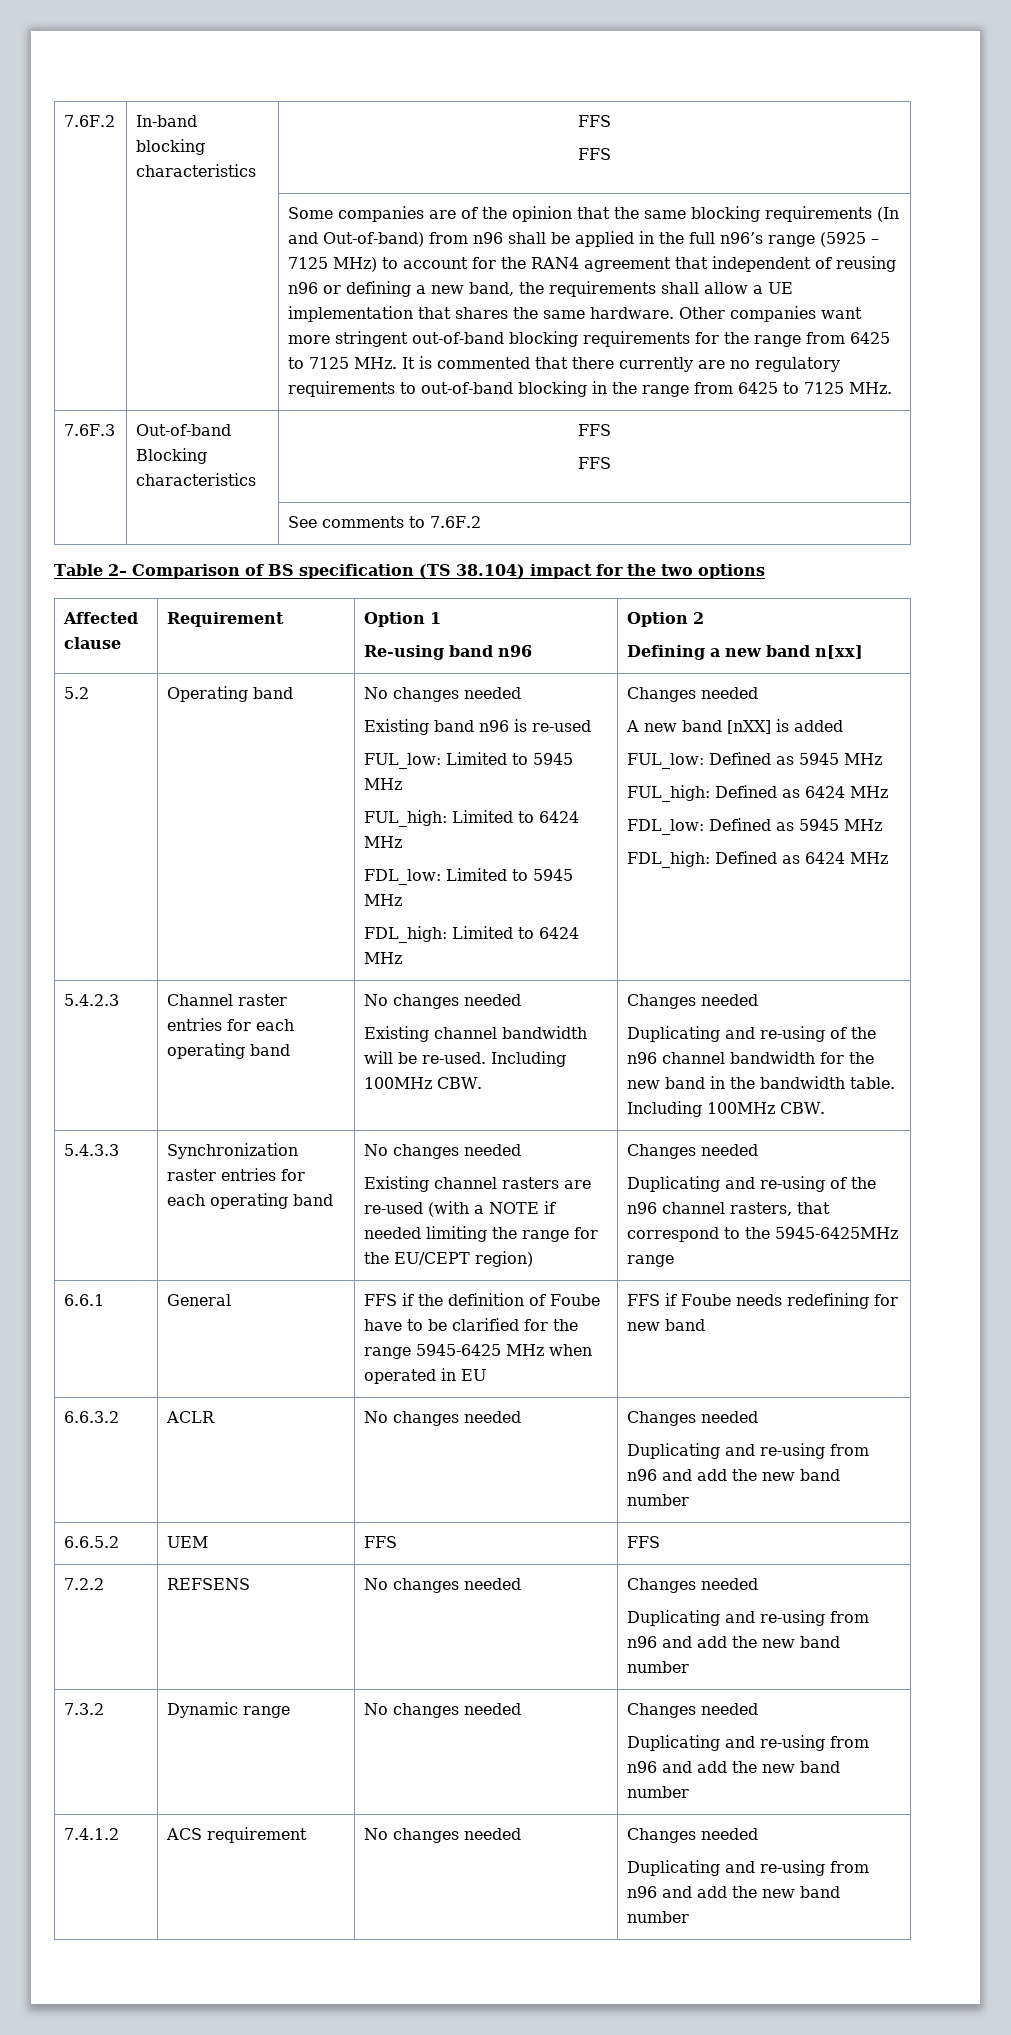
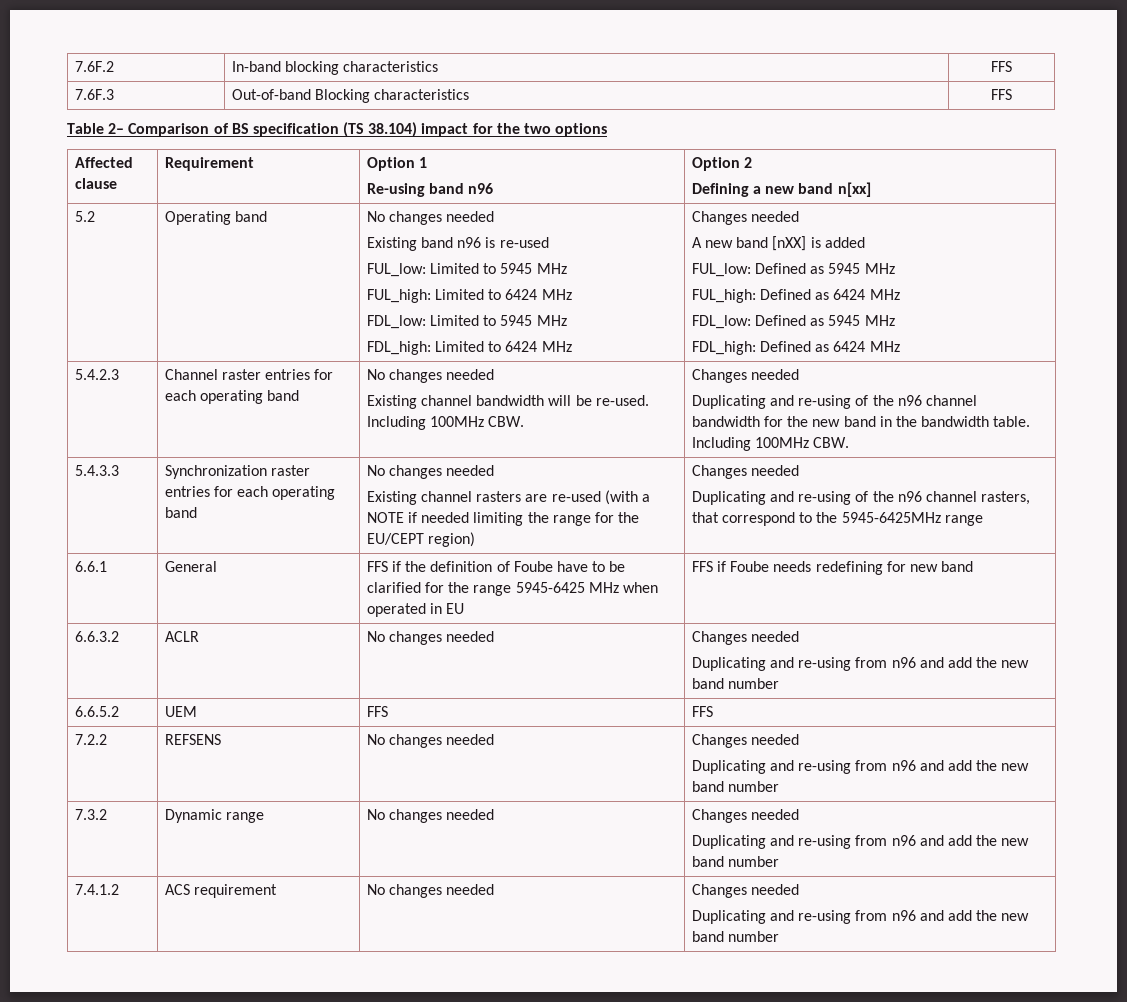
  7.6F.2 | In-band blocking characteristics | FFS
- FFS
- | | Some companies are of the opinion that the same blocking requirements (In and Out-of-band) from n96 shall be applied in the full n96’s range (5925 – 7125 MHz) to account for the RAN4 agreement that independent of reusing n96 or defining a new band, the requirements shall allow a UE implementation that shares the same hardware. Other companies want more stringent out-of-band blocking requirements for the range from 6425 to 7125 MHz. It is commented that there currently are no regulatory requirements to out-of-band blocking in the range from 6425 to 7125 MHz.
  7.6F.3 | Out-of-band Blocking characteristics | FFS
- FFS
- | | See comments to 7.6F.2

